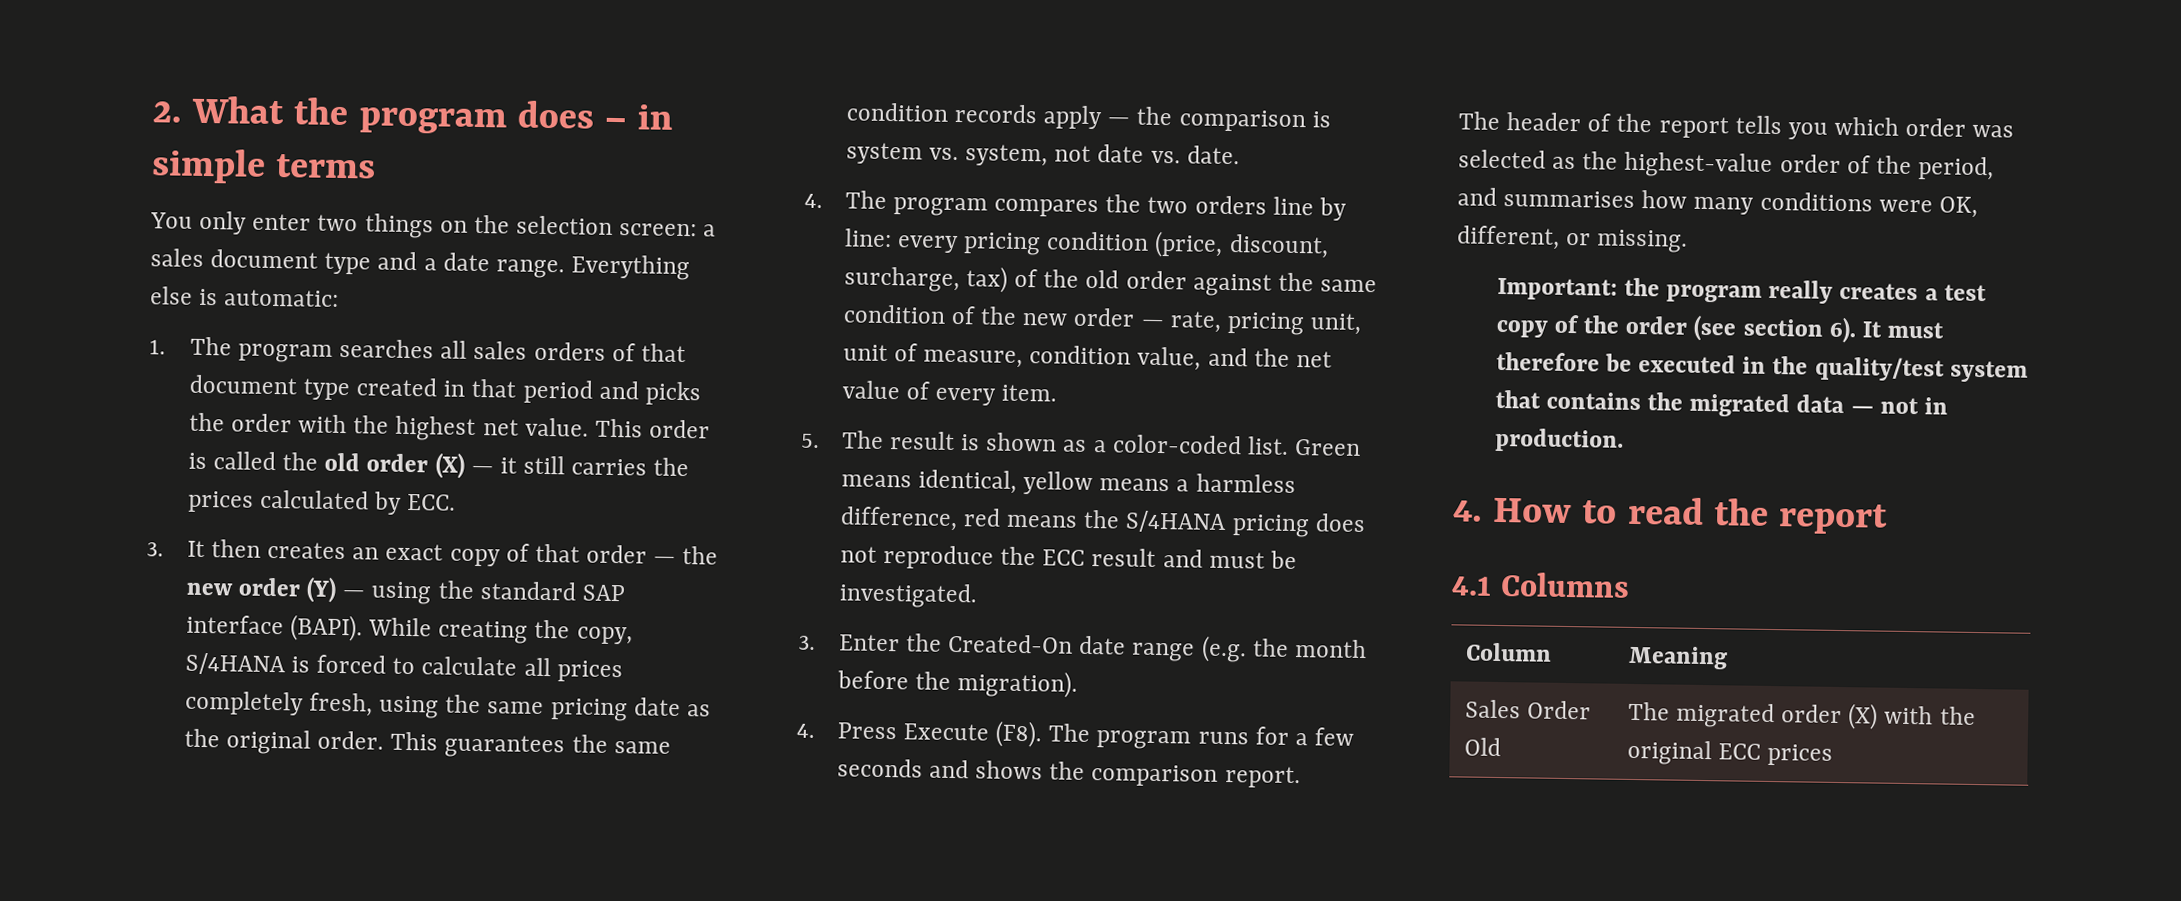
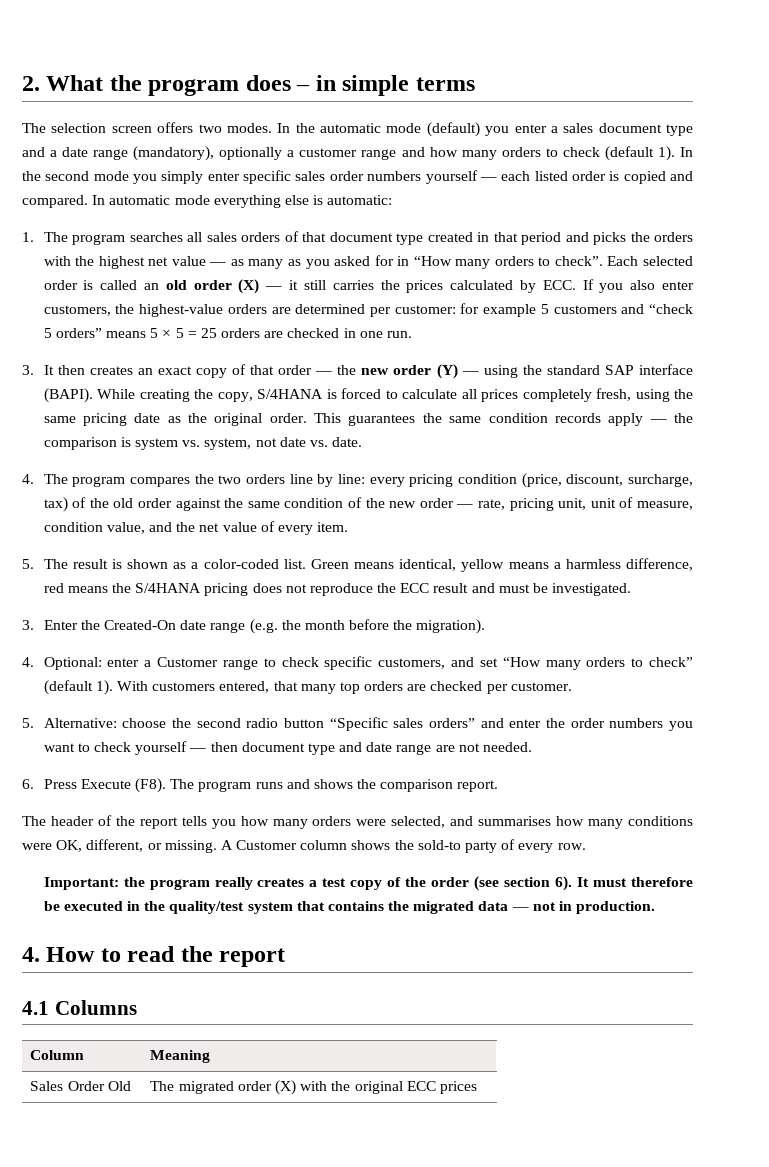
- You only enter two things on the selection screen: a sales document type and a date range. Everything else is automatic:
+ The selection screen offers two modes. In the automatic mode (default) you enter a sales document type and a date range (mandatory), optionally a customer range and how many orders to check (default 1). In the second mode you simply enter specific sales order numbers yourself — each listed order is copied and compared. In automatic mode everything else is automatic:
- 1. The program searches all sales orders of that document type created in that period and picks the order with the highest net value. This order is called the old order (X) — it still carries the prices calculated by ECC.
+ 1. The program searches all sales orders of that document type created in that period and picks the orders with the highest net value — as many as you asked for in “How many orders to check”. Each selected order is called an old order (X) — it still carries the prices calculated by ECC. If you also enter customers, the highest-value orders are determined per customer: for example 5 customers and “check 5 orders” means 5 × 5 = 25 orders are checked in one run.
- 4. Press Execute (F8). The program runs for a few seconds and shows the comparison report.
+ 4. Optional: enter a Customer range to check specific customers, and set “How many orders to check” (default 1). With customers entered, that many top orders are checked per customer.
+ 5. Alternative: choose the second radio button “Specific sales orders” and enter the order numbers you want to check yourself — then document type and date range are not needed.
+ 6. Press Execute (F8). The program runs and shows the comparison report.
- The header of the report tells you which order was selected as the highest-value order of the period, and summarises how many conditions were OK, different, or missing.
+ The header of the report tells you how many orders were selected, and summarises how many conditions were OK, different, or missing. A Customer column shows the sold-to party of every row.

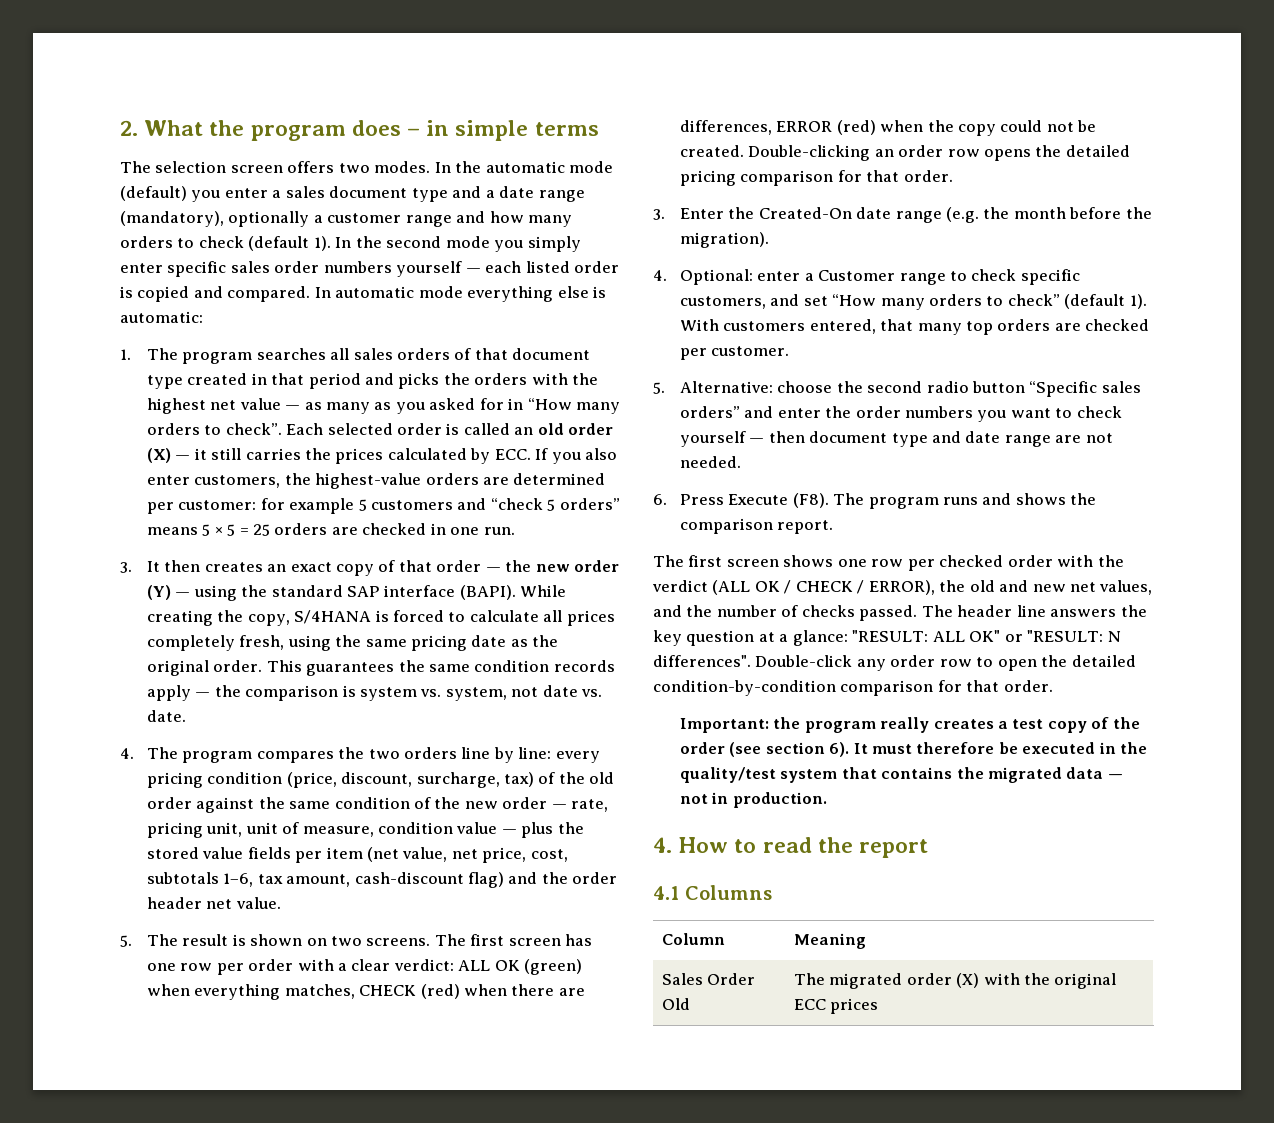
- 4. The program compares the two orders line by line: every pricing condition (price, discount, surcharge, tax) of the old order against the same condition of the new order — rate, pricing unit, unit of measure, condition value, and the net value of every item.
+ 4. The program compares the two orders line by line: every pricing condition (price, discount, surcharge, tax) of the old order against the same condition of the new order — rate, pricing unit, unit of measure, condition value — plus the stored value fields per item (net value, net price, cost, subtotals 1–6, tax amount, cash-discount flag) and the order header net value.
- 5. The result is shown as a color-coded list. Green means identical, yellow means a harmless difference, red means the S/4HANA pricing does not reproduce the ECC result and must be investigated.
+ 5. The result is shown on two screens. The first screen has one row per order with a clear verdict: ALL OK (green) when everything matches, CHECK (red) when there are differences, ERROR (red) when the copy could not be created. Double-clicking an order row opens the detailed pricing comparison for that order.
- The header of the report tells you how many orders were selected, and summarises how many conditions were OK, different, or missing. A Customer column shows the sold-to party of every row.
+ The first screen shows one row per checked order with the verdict (ALL OK / CHECK / ERROR), the old and new net values, and the number of checks passed. The header line answers the key question at a glance: "RESULT: ALL OK" or "RESULT: N differences". Double-click any order row to open the detailed condition-by-condition comparison for that order.

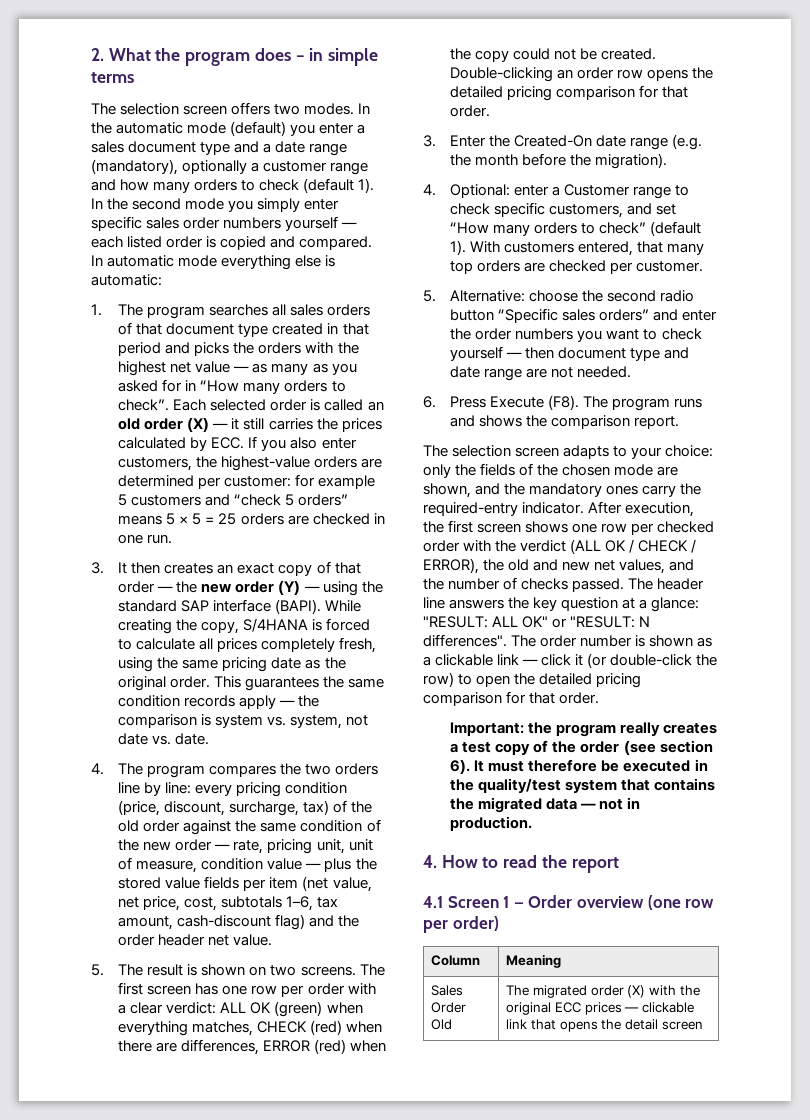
- The first screen shows one row per checked order with the verdict (ALL OK / CHECK / ERROR), the old and new net values, and the number of checks passed.
+ The selection screen adapts to your choice: only the fields of the chosen mode are shown, and the mandatory ones carry the required-entry indicator. After execution, the first screen shows one row per checked order with the verdict (ALL OK / CHECK / ERROR), the old and new net values, and the number of checks passed.
- Double-click any order row to open the detailed condition-by-condition comparison for that order.
+ The order number is shown as a clickable link — click it (or double-click the row) to open the detailed pricing comparison for that order.
- 4.1 Columns
+ 4.1 Screen 1 — Order overview (one row per order)
- Sales Order Old | The migrated order (X) with the original ECC prices
+ Sales Order Old | The migrated order (X) with the original ECC prices — clickable link that opens the detail screen

